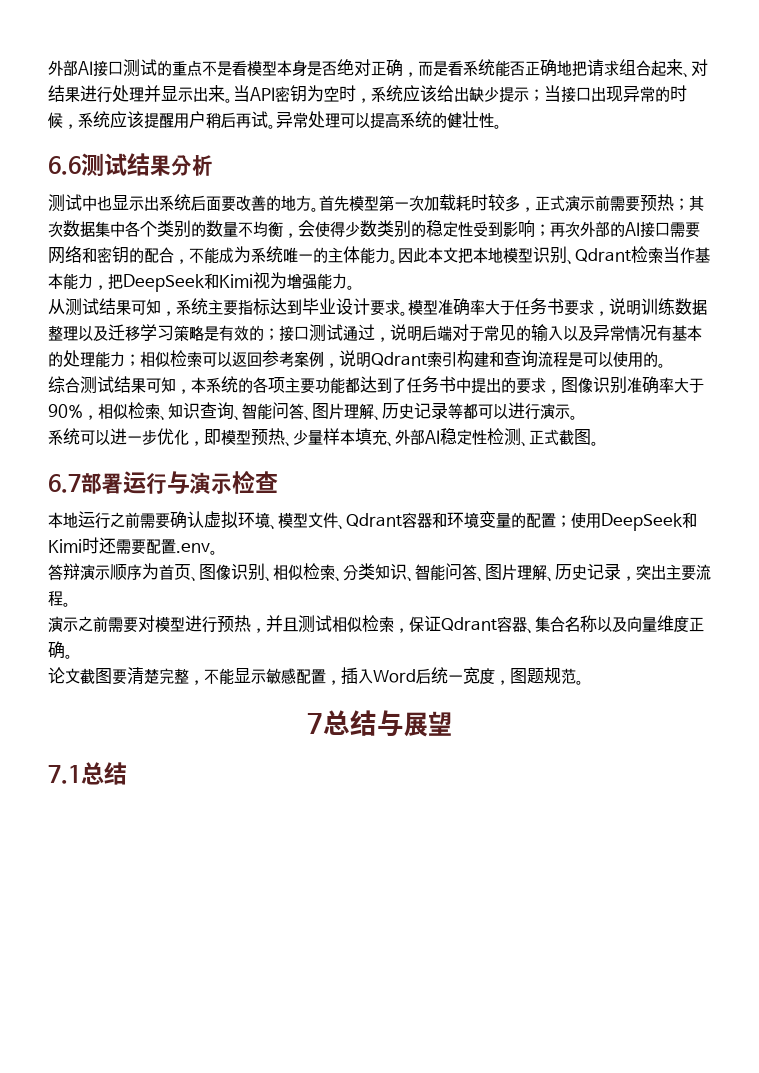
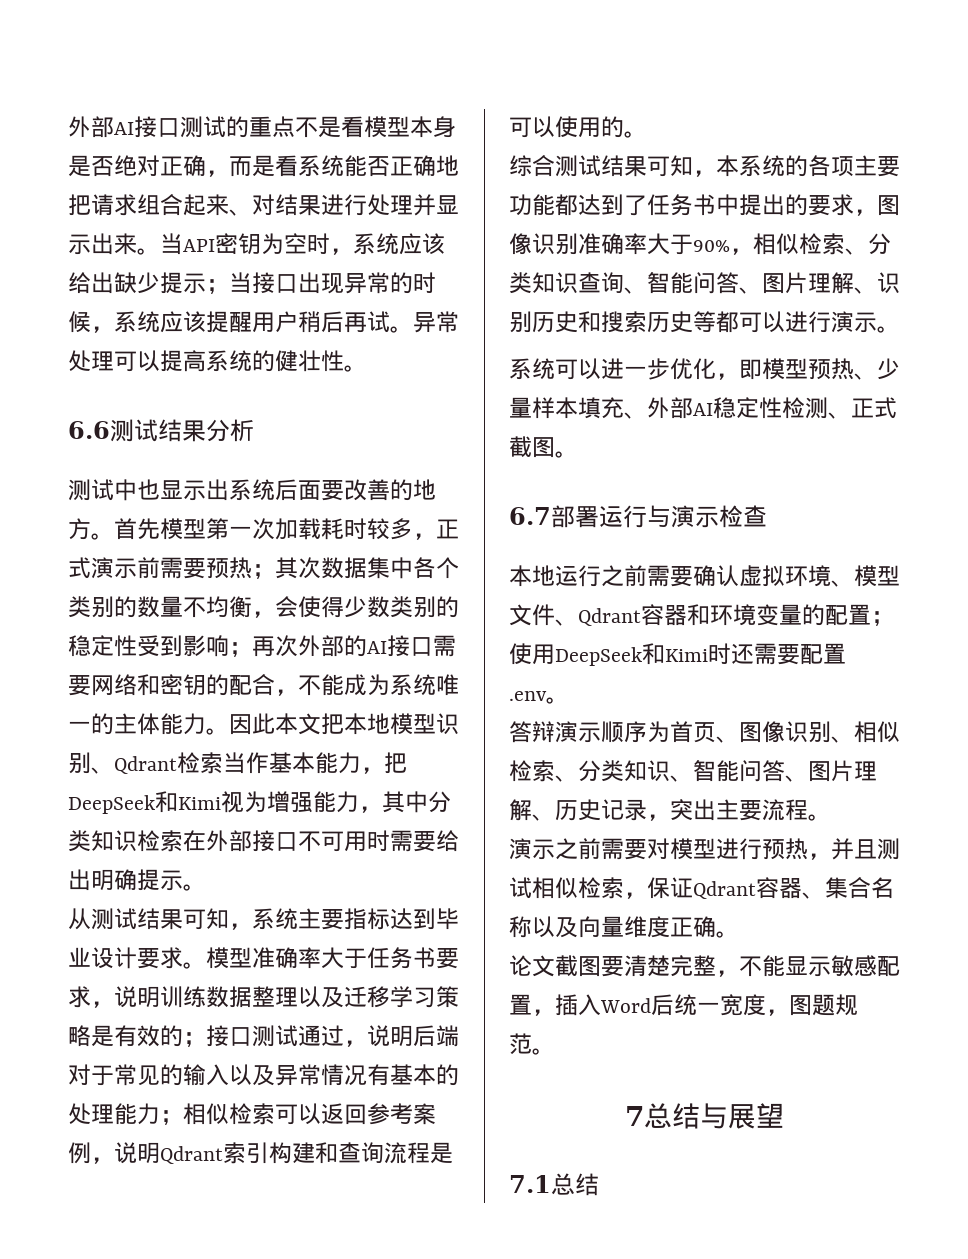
- 因此本文把本地模型识别、Qdrant检索当作基本能力，把DeepSeek和Kimi视为增强能力。
+ 因此本文把本地模型识别、Qdrant检索当作基本能力，把DeepSeek和Kimi视为增强能力，其中分类知识检索在外部接口不可用时需要给出明确提示。
- 综合测试结果可知，本系统的各项主要功能都达到了任务书中提出的要求，图像识别准确率大于90%，相似检索、知识查询、智能问答、图片理解、历史记录等都可以进行演示。
+ 综合测试结果可知，本系统的各项主要功能都达到了任务书中提出的要求，图像识别准确率大于90%，相似检索、分类知识查询、智能问答、图片理解、识别历史和搜索历史等都可以进行演示。

